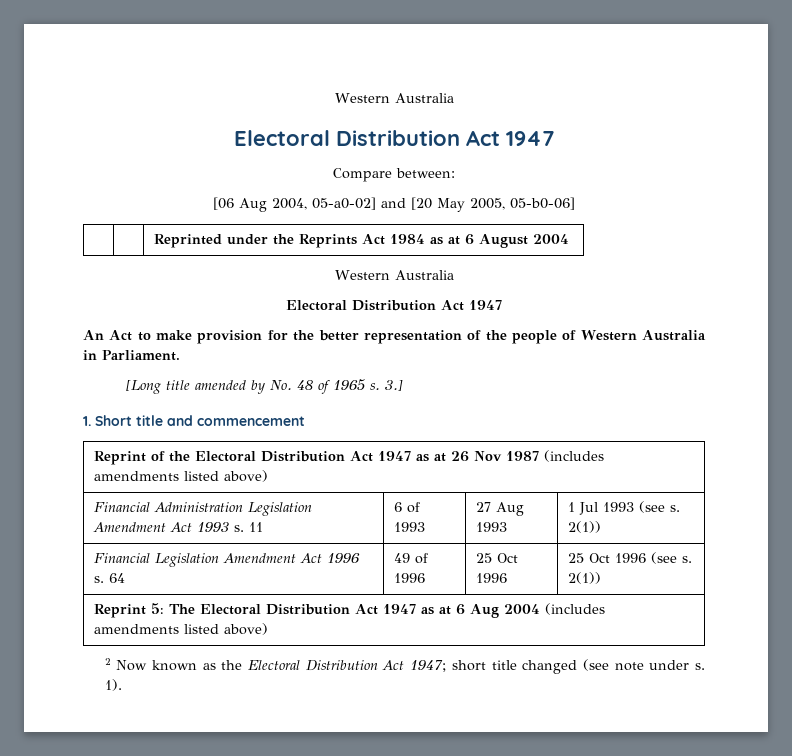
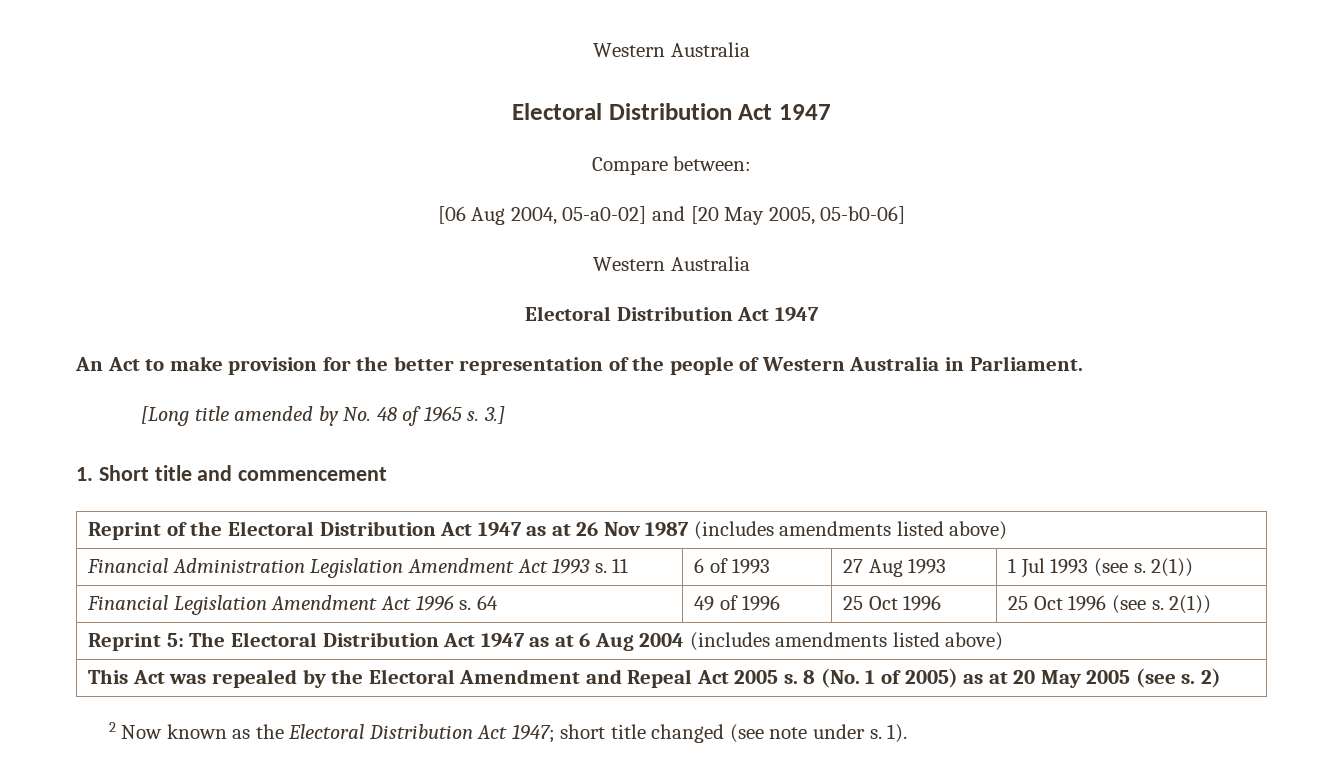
- | | Reprinted under the Reprints Act 1984 as at 6 August 2004
+ This Act was repealed by the Electoral Amendment and Repeal Act 2005 s. 8 (No. 1 of 2005) as at 20 May 2005 (see s. 2)

